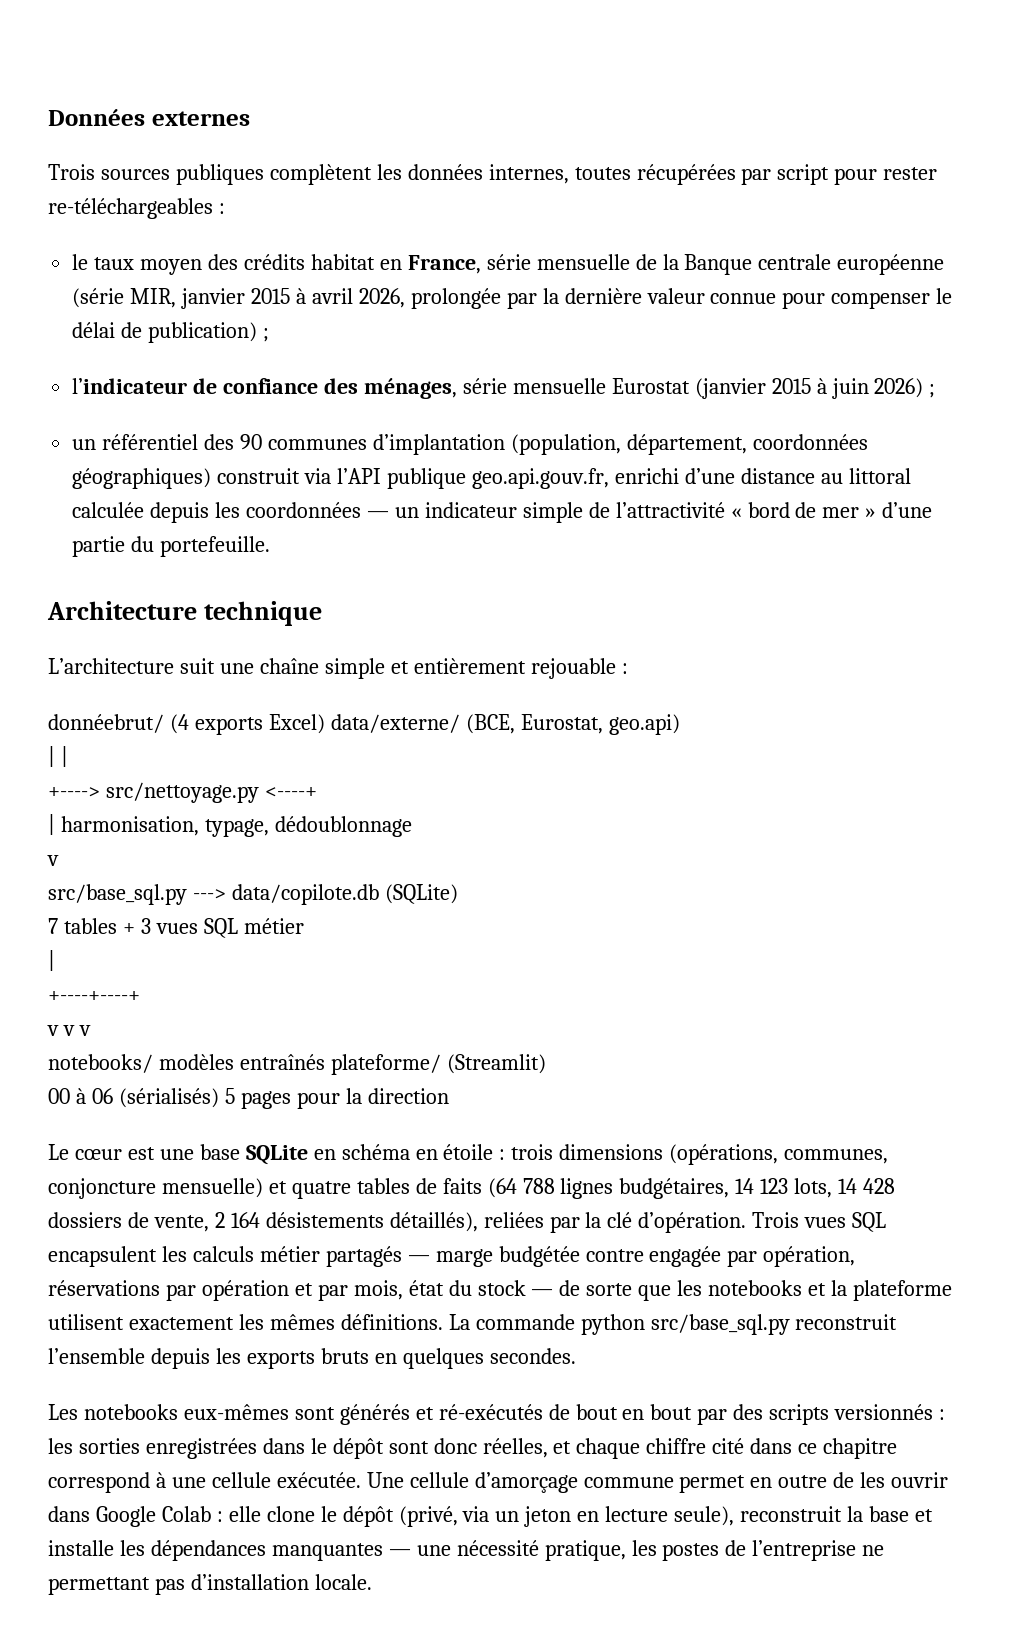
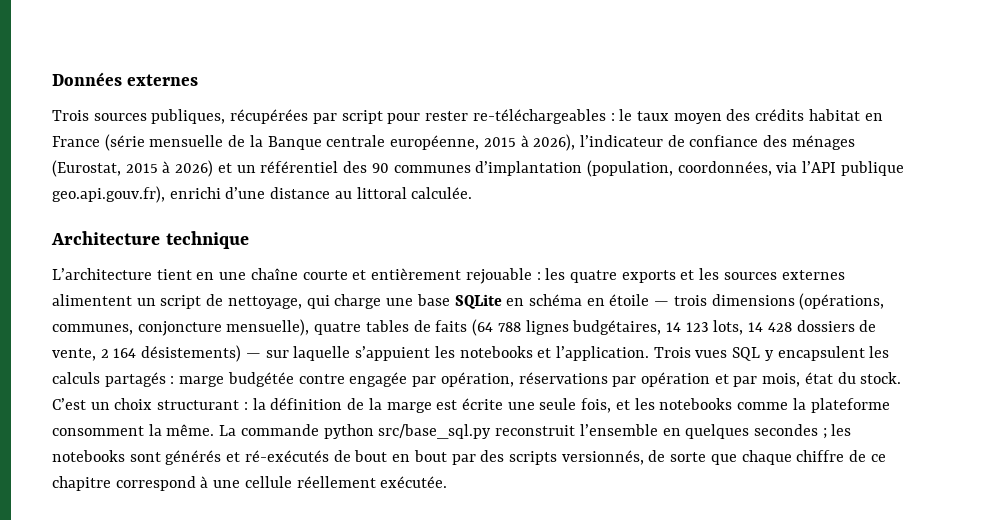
- Trois sources publiques complètent les données internes, toutes récupérées par script pour rester re-téléchargeables :
- le taux moyen des crédits habitat en France, série mensuelle de la Banque centrale européenne (série MIR, janvier 2015 à avril 2026, prolongée par la dernière valeur connue pour compenser le délai de publication) ;
- l’indicateur de confiance des ménages, série mensuelle Eurostat (janvier 2015 à juin 2026) ;
- un référentiel des 90 communes d’implantation (population, département, coordonnées géographiques) construit via l’API publique geo.api.gouv.fr, enrichi d’une distance au littoral calculée depuis les coordonnées — un indicateur simple de l’attractivité « bord de mer » d’une partie du portefeuille.
+ Trois sources publiques, récupérées par script pour rester re-téléchargeables : le taux moyen des crédits habitat en France (série mensuelle de la Banque centrale européenne, 2015 à 2026), l’indicateur de confiance des ménages (Eurostat, 2015 à 2026) et un référentiel des 90 communes d’implantation (population, coordonnées, via l’API publique geo.api.gouv.fr), enrichi d’une distance au littoral calculée.
- L’architecture suit une chaîne simple et entièrement rejouable :
- donnéebrut/ (4 exports Excel) data/externe/ (BCE, Eurostat, geo.api)
- | |
- +----> src/nettoyage.py <----+
- | harmonisation, typage, dédoublonnage
- v
- src/base_sql.py ---> data/copilote.db (SQLite)
- 7 tables + 3 vues SQL métier
- |
- +----+----+
- v v v
- notebooks/ modèles entraînés plateforme/ (Streamlit)
- 00 à 06 (sérialisés) 5 pages pour la direction
- Le cœur est une base SQLite en schéma en étoile : trois dimensions (opérations, communes, conjoncture mensuelle) et quatre tables de faits (64 788 lignes budgétaires, 14 123 lots, 14 428 dossiers de vente, 2 164 désistements détaillés), reliées par la clé d’opération.
+ L’architecture tient en une chaîne courte et entièrement rejouable : les quatre exports et les sources externes alimentent un script de nettoyage, qui charge une base SQLite en schéma en étoile — trois dimensions (opérations, communes, conjoncture mensuelle), quatre tables de faits (64 788 lignes budgétaires, 14 123 lots, 14 428 dossiers de vente, 2 164 désistements) — sur laquelle s’appuient les notebooks et l’application.
- Trois vues SQL encapsulent les calculs métier partagés — marge budgétée contre engagée par opération, réservations par opération et par mois, état du stock — de sorte que les notebooks et la plateforme utilisent exactement les mêmes définitions.
+ Trois vues SQL y encapsulent les calculs partagés : marge budgétée contre engagée par opération, réservations par opération et par mois, état du stock. C’est un choix structurant : la définition de la marge est écrite une seule fois, et les notebooks comme la plateforme consomment la même.
- La commande python src/base_sql.py reconstruit l’ensemble depuis les exports bruts en quelques secondes.
- Les notebooks eux-mêmes sont générés et ré-exécutés de bout en bout par des scripts versionnés : les sorties enregistrées dans le dépôt sont donc réelles, et chaque chiffre cité dans ce chapitre correspond à une cellule exécutée. Une cellule d’amorçage commune permet en outre de les ouvrir dans Google Colab : elle clone le dépôt (privé, via un jeton en lecture seule), reconstruit la base et installe les dépendances manquantes — une nécessité pratique, les postes de l’entreprise ne permettant pas d’installation locale.
+ La commande python src/base_sql.py reconstruit l’ensemble en quelques secondes ; les notebooks sont générés et ré-exécutés de bout en bout par des scripts versionnés, de sorte que chaque chiffre de ce chapitre correspond à une cellule réellement exécutée.

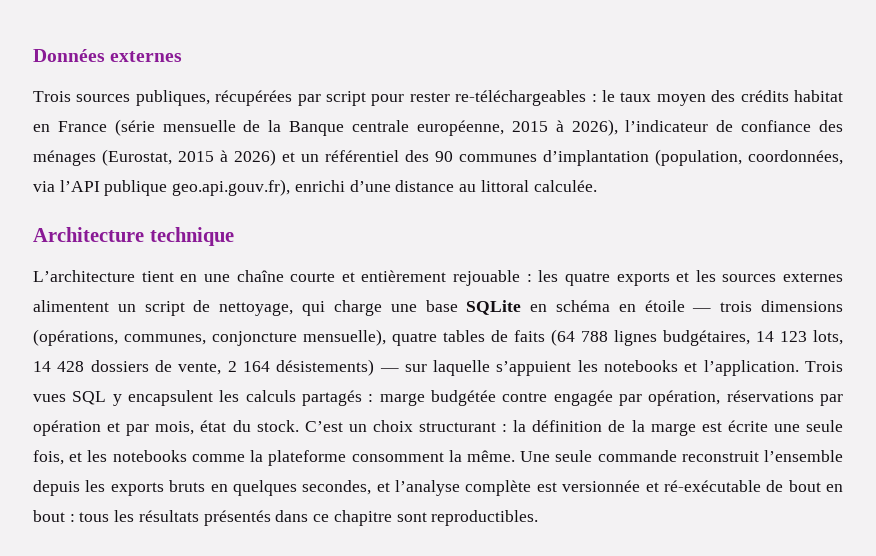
- La commande python src/base_sql.py reconstruit l’ensemble en quelques secondes ; les notebooks sont générés et ré-exécutés de bout en bout par des scripts versionnés, de sorte que chaque chiffre de ce chapitre correspond à une cellule réellement exécutée.
+ Une seule commande reconstruit l’ensemble depuis les exports bruts en quelques secondes, et l’analyse complète est versionnée et ré-exécutable de bout en bout : tous les résultats présentés dans ce chapitre sont reproductibles.

